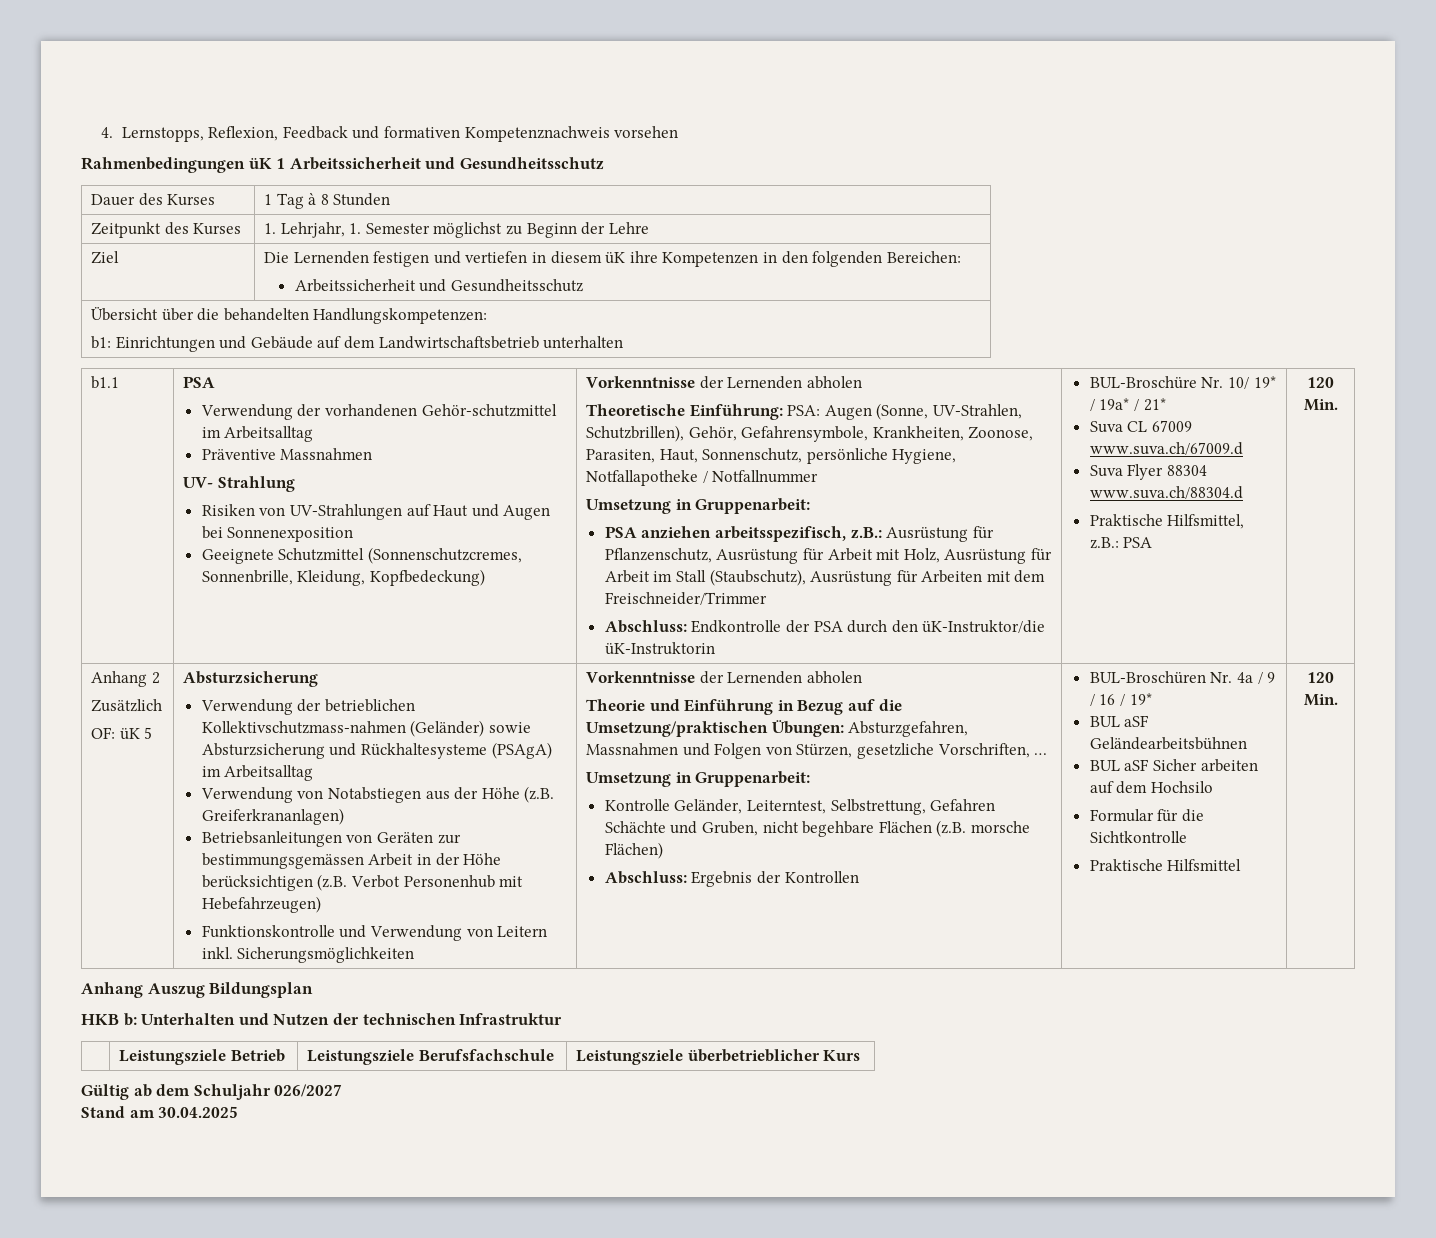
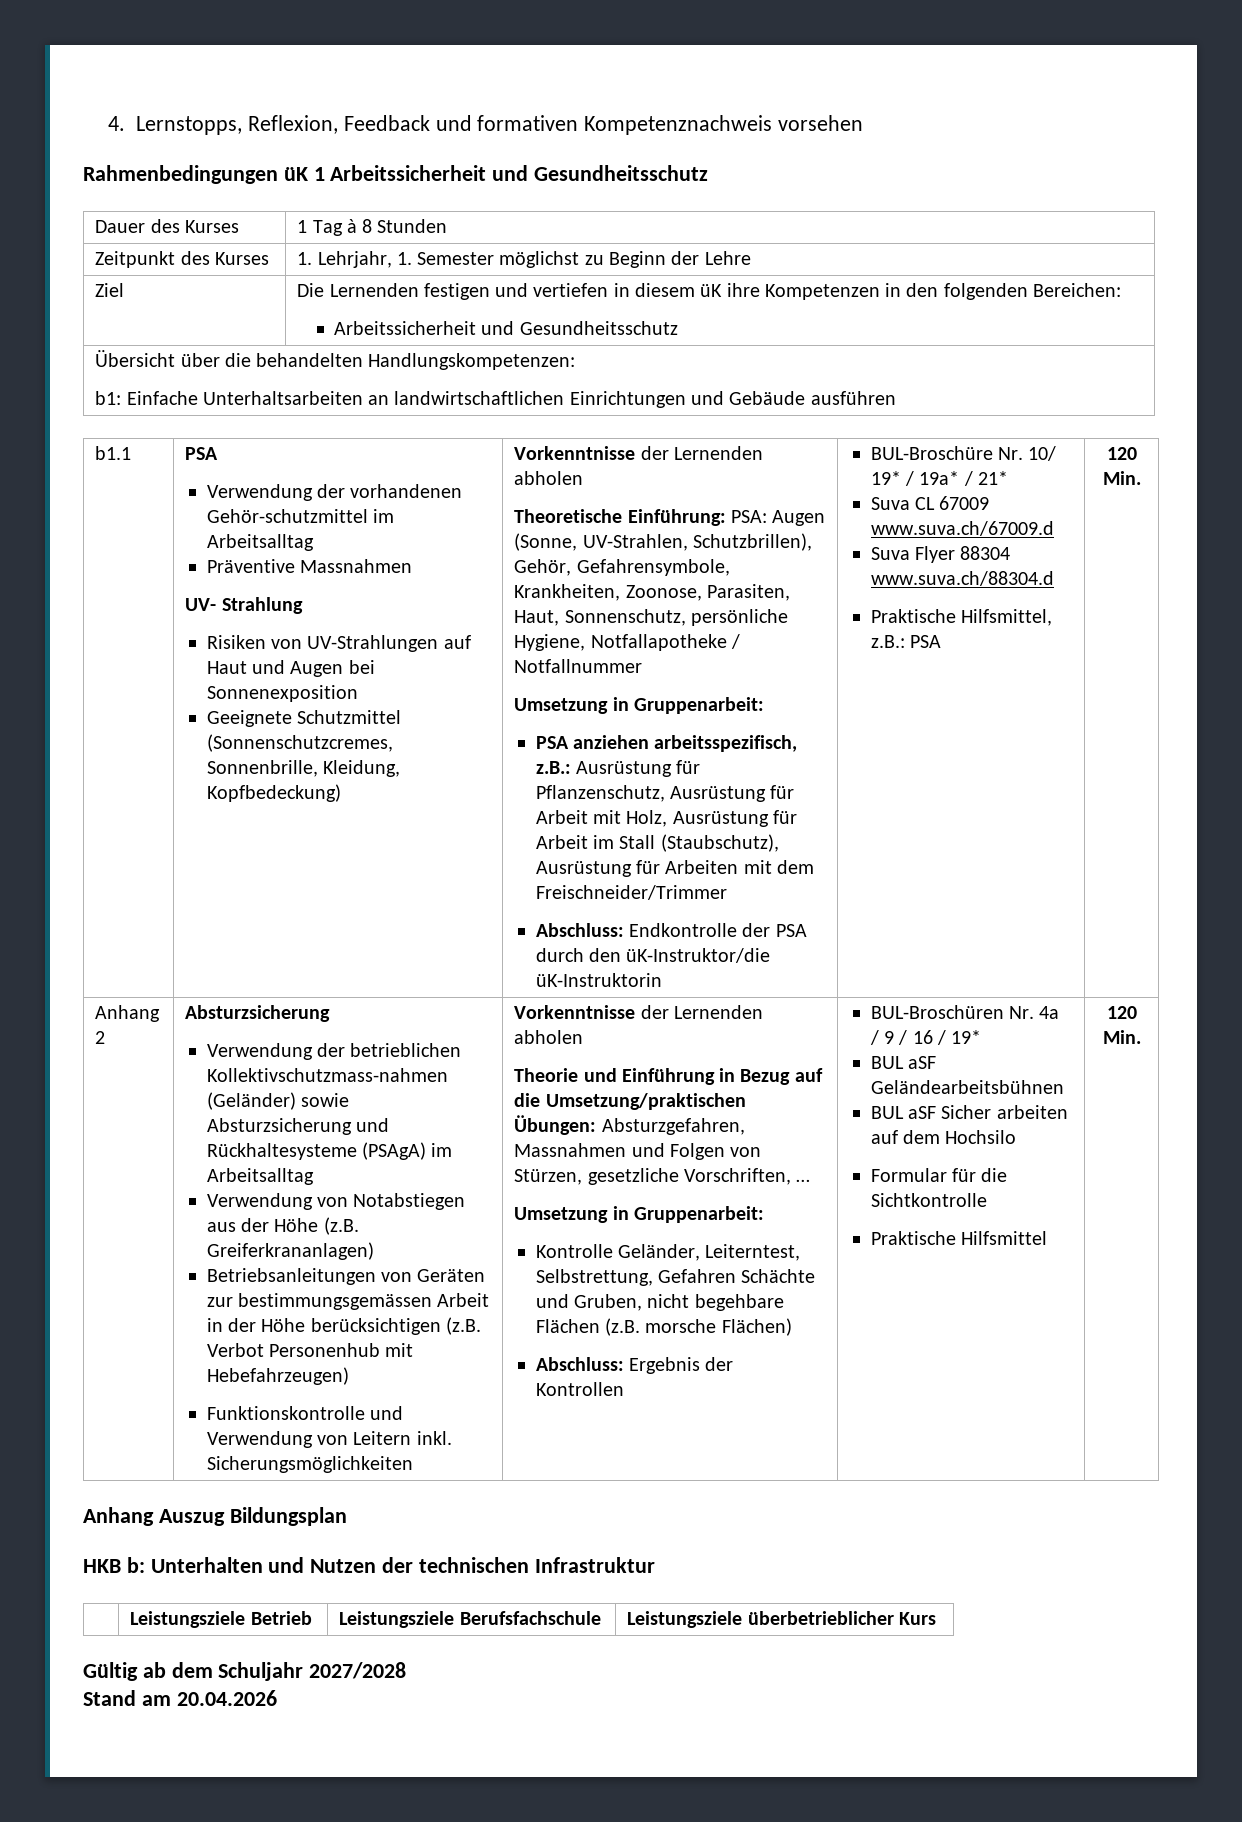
  Übersicht über die behandelten Handlungskompetenzen:
- b1: Einrichtungen und Gebäude auf dem Landwirtschaftsbetrieb unterhalten
+ b1: Einfache Unterhaltsarbeiten an landwirtschaftlichen Einrichtungen und Gebäude ausführen
- Zusätzlich
- OF: üK 5
- Gültig ab dem Schuljahr 026/2027
+ Gültig ab dem Schuljahr 2027/2028
- Stand am 30.04.2025
+ Stand am 20.04.2026

